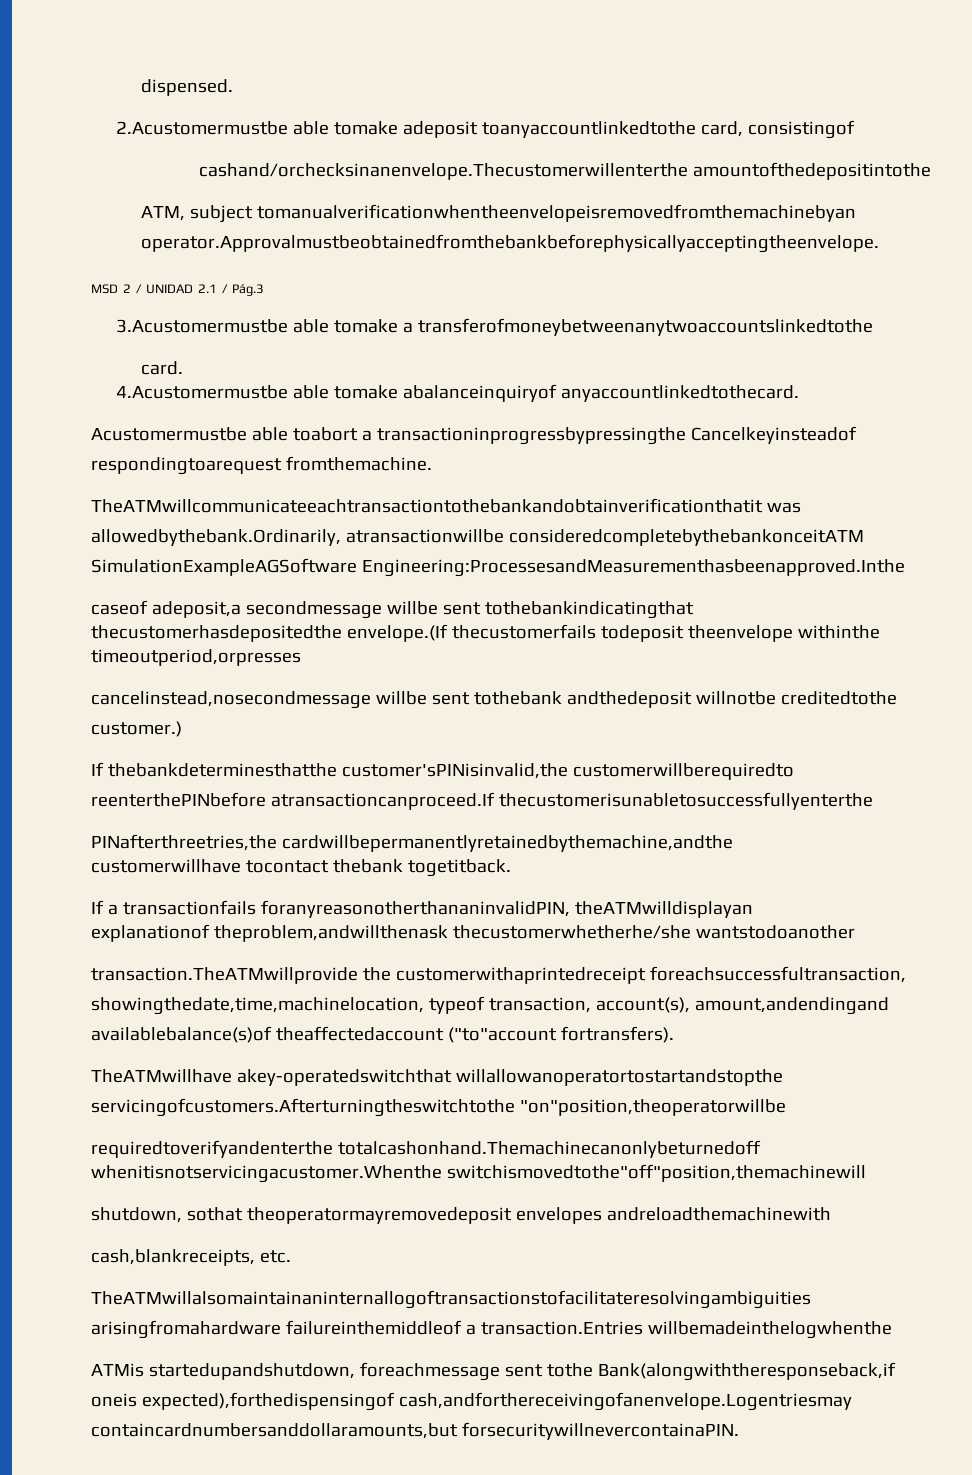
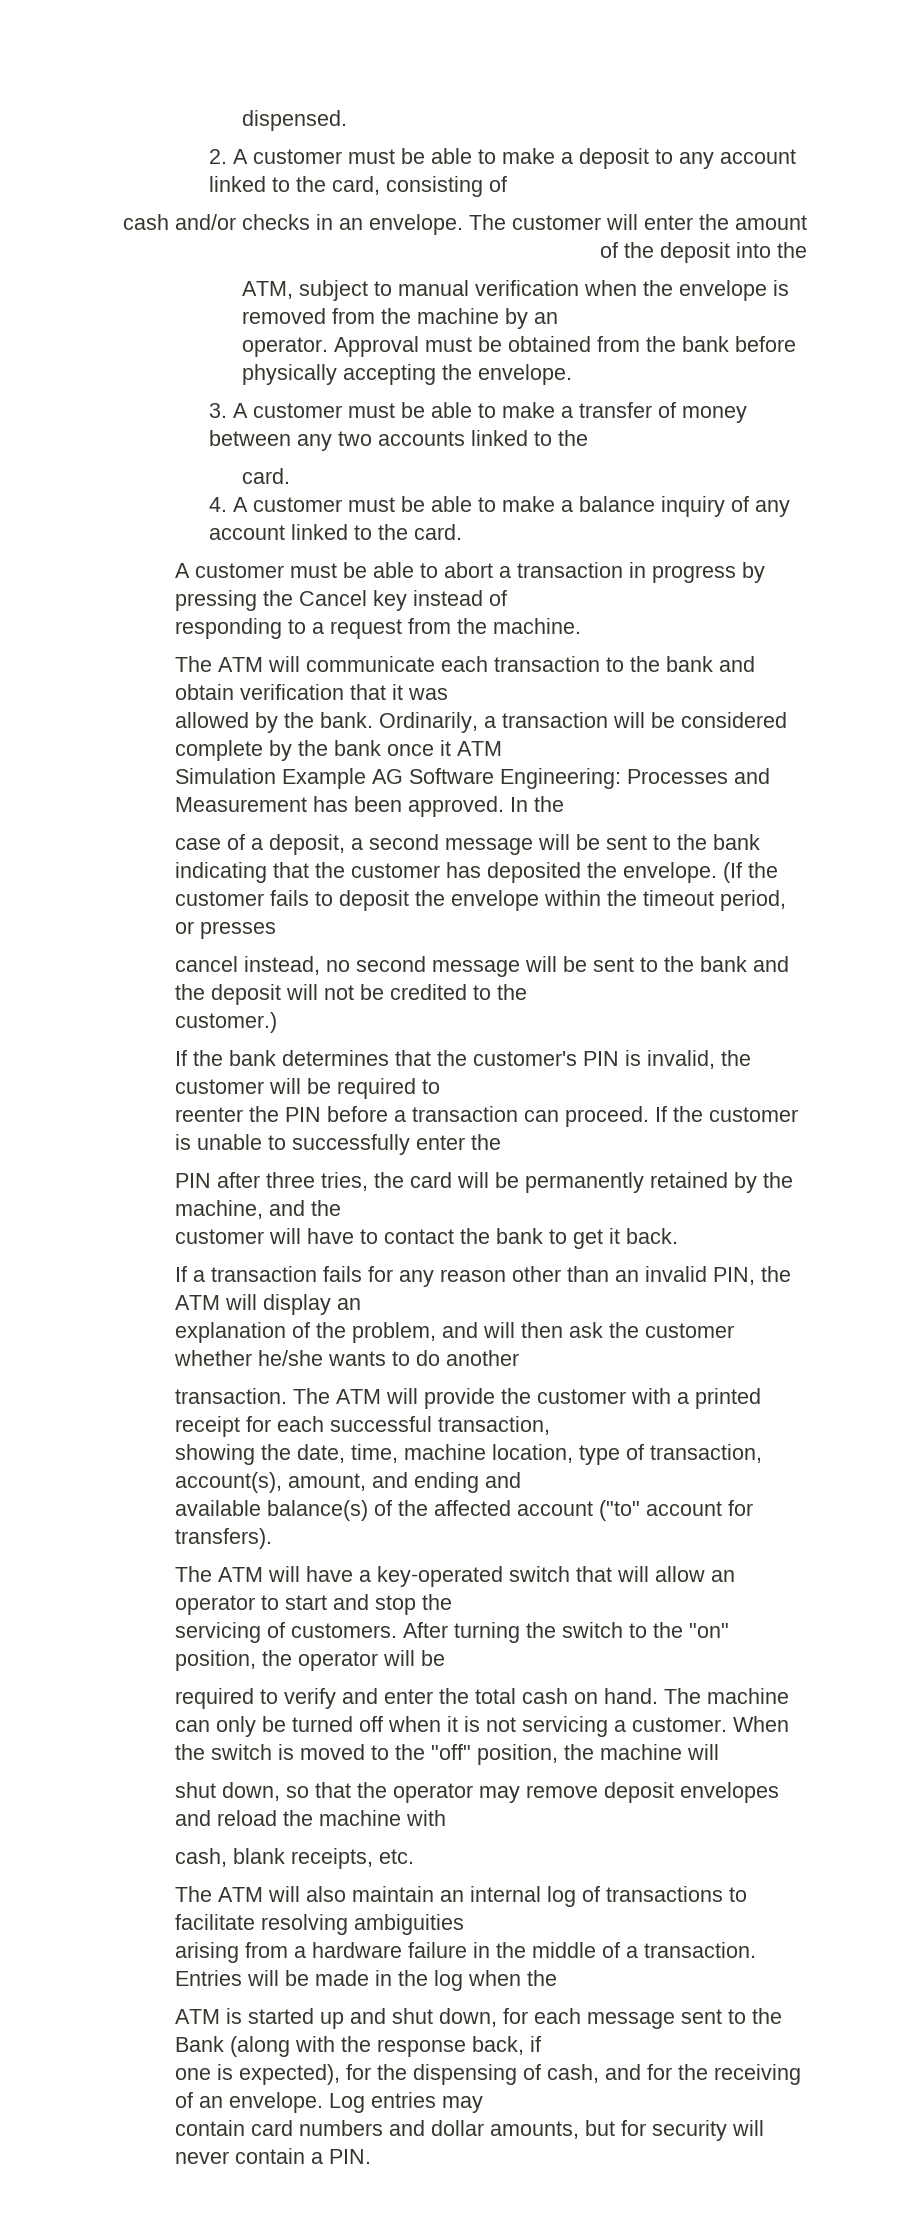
- 2.Acustomermustbe able tomake adeposit toanyaccountlinkedtothe card, consistingof
- cashand/orchecksinanenvelope.Thecustomerwillenterthe amountofthedepositintothe
- ATM, subject tomanualverificationwhentheenvelopeisremovedfromthemachinebyan
- operator.Approvalmustbeobtainedfromthebankbeforephysicallyacceptingtheenvelope.
- MSD 2 / UNIDAD 2.1 / Pág.3
- 3.Acustomermustbe able tomake a transferofmoneybetweenanytwoaccountslinkedtothe
+ 2. A customer must be able to make a deposit to any account linked to the card, consisting of
+ cash and/or checks in an envelope. The customer will enter the amount of the deposit into the
+ ATM, subject to manual verification when the envelope is removed from the machine by an
+ operator. Approval must be obtained from the bank before physically accepting the envelope.
+ 3. A customer must be able to make a transfer of money between any two accounts linked to the
  card.
- 4.Acustomermustbe able tomake abalanceinquiryof anyaccountlinkedtothecard.
- Acustomermustbe able toabort a transactioninprogressbypressingthe Cancelkeyinsteadof
- respondingtoarequest fromthemachine.
- TheATMwillcommunicateeachtransactiontothebankandobtainverificationthatit was
- allowedbythebank.Ordinarily, atransactionwillbe consideredcompletebythebankonceitATM
- SimulationExampleAGSoftware Engineering:ProcessesandMeasurementhasbeenapproved.Inthe
- caseof adeposit,a secondmessage willbe sent tothebankindicatingthat thecustomerhasdepositedthe envelope.(If thecustomerfails todeposit theenvelope withinthe timeoutperiod,orpresses
- cancelinstead,nosecondmessage willbe sent tothebank andthedeposit willnotbe creditedtothe
+ 4. A customer must be able to make a balance inquiry of any account linked to the card.
+ A customer must be able to abort a transaction in progress by pressing the Cancel key instead of
+ responding to a request from the machine.
+ The ATM will communicate each transaction to the bank and obtain verification that it was
+ allowed by the bank. Ordinarily, a transaction will be considered complete by the bank once it ATM
+ Simulation Example AG Software Engineering: Processes and Measurement has been approved. In the
+ case of a deposit, a second message will be sent to the bank indicating that the customer has deposited the envelope. (If the customer fails to deposit the envelope within the timeout period, or presses
+ cancel instead, no second message will be sent to the bank and the deposit will not be credited to the
  customer.)
- If thebankdeterminesthatthe customer'sPINisinvalid,the customerwillberequiredto
- reenterthePINbefore atransactioncanproceed.If thecustomerisunabletosuccessfullyenterthe
- PINafterthreetries,the cardwillbepermanentlyretainedbythemachine,andthe
- customerwillhave tocontact thebank togetitback.
- If a transactionfails foranyreasonotherthananinvalidPIN, theATMwilldisplayan
- explanationof theproblem,andwillthenask thecustomerwhetherhe/she wantstodoanother
- transaction.TheATMwillprovide the customerwithaprintedreceipt foreachsuccessfultransaction,
- showingthedate,time,machinelocation, typeof transaction, account(s), amount,andendingand
- availablebalance(s)of theaffectedaccount ("to"account fortransfers).
- TheATMwillhave akey-operatedswitchthat willallowanoperatortostartandstopthe
- servicingofcustomers.Afterturningtheswitchtothe "on"position,theoperatorwillbe
- requiredtoverifyandenterthe totalcashonhand.Themachinecanonlybeturnedoff whenitisnotservicingacustomer.Whenthe switchismovedtothe"off"position,themachinewill
- shutdown, sothat theoperatormayremovedeposit envelopes andreloadthemachinewith
- cash,blankreceipts, etc.
- TheATMwillalsomaintainaninternallogoftransactionstofacilitateresolvingambiguities
- arisingfromahardware failureinthemiddleof a transaction.Entries willbemadeinthelogwhenthe
- ATMis startedupandshutdown, foreachmessage sent tothe Bank(alongwiththeresponseback,if
- oneis expected),forthedispensingof cash,andforthereceivingofanenvelope.Logentriesmay
- containcardnumbersanddollaramounts,but forsecuritywillnevercontainaPIN.
+ If the bank determines that the customer's PIN is invalid, the customer will be required to
+ reenter the PIN before a transaction can proceed. If the customer is unable to successfully enter the
+ PIN after three tries, the card will be permanently retained by the machine, and the
+ customer will have to contact the bank to get it back.
+ If a transaction fails for any reason other than an invalid PIN, the ATM will display an
+ explanation of the problem, and will then ask the customer whether he/she wants to do another
+ transaction. The ATM will provide the customer with a printed receipt for each successful transaction,
+ showing the date, time, machine location, type of transaction, account(s), amount, and ending and
+ available balance(s) of the affected account ("to" account for transfers).
+ The ATM will have a key-operated switch that will allow an operator to start and stop the
+ servicing of customers. After turning the switch to the "on" position, the operator will be
+ required to verify and enter the total cash on hand. The machine can only be turned off when it is not servicing a customer. When the switch is moved to the "off" position, the machine will
+ shut down, so that the operator may remove deposit envelopes and reload the machine with
+ cash, blank receipts, etc.
+ The ATM will also maintain an internal log of transactions to facilitate resolving ambiguities
+ arising from a hardware failure in the middle of a transaction. Entries will be made in the log when the
+ ATM is started up and shut down, for each message sent to the Bank (along with the response back, if
+ one is expected), for the dispensing of cash, and for the receiving of an envelope. Log entries may
+ contain card numbers and dollar amounts, but for security will never contain a PIN.

